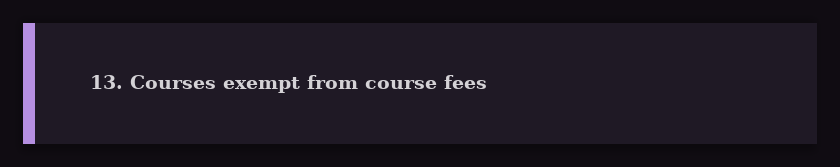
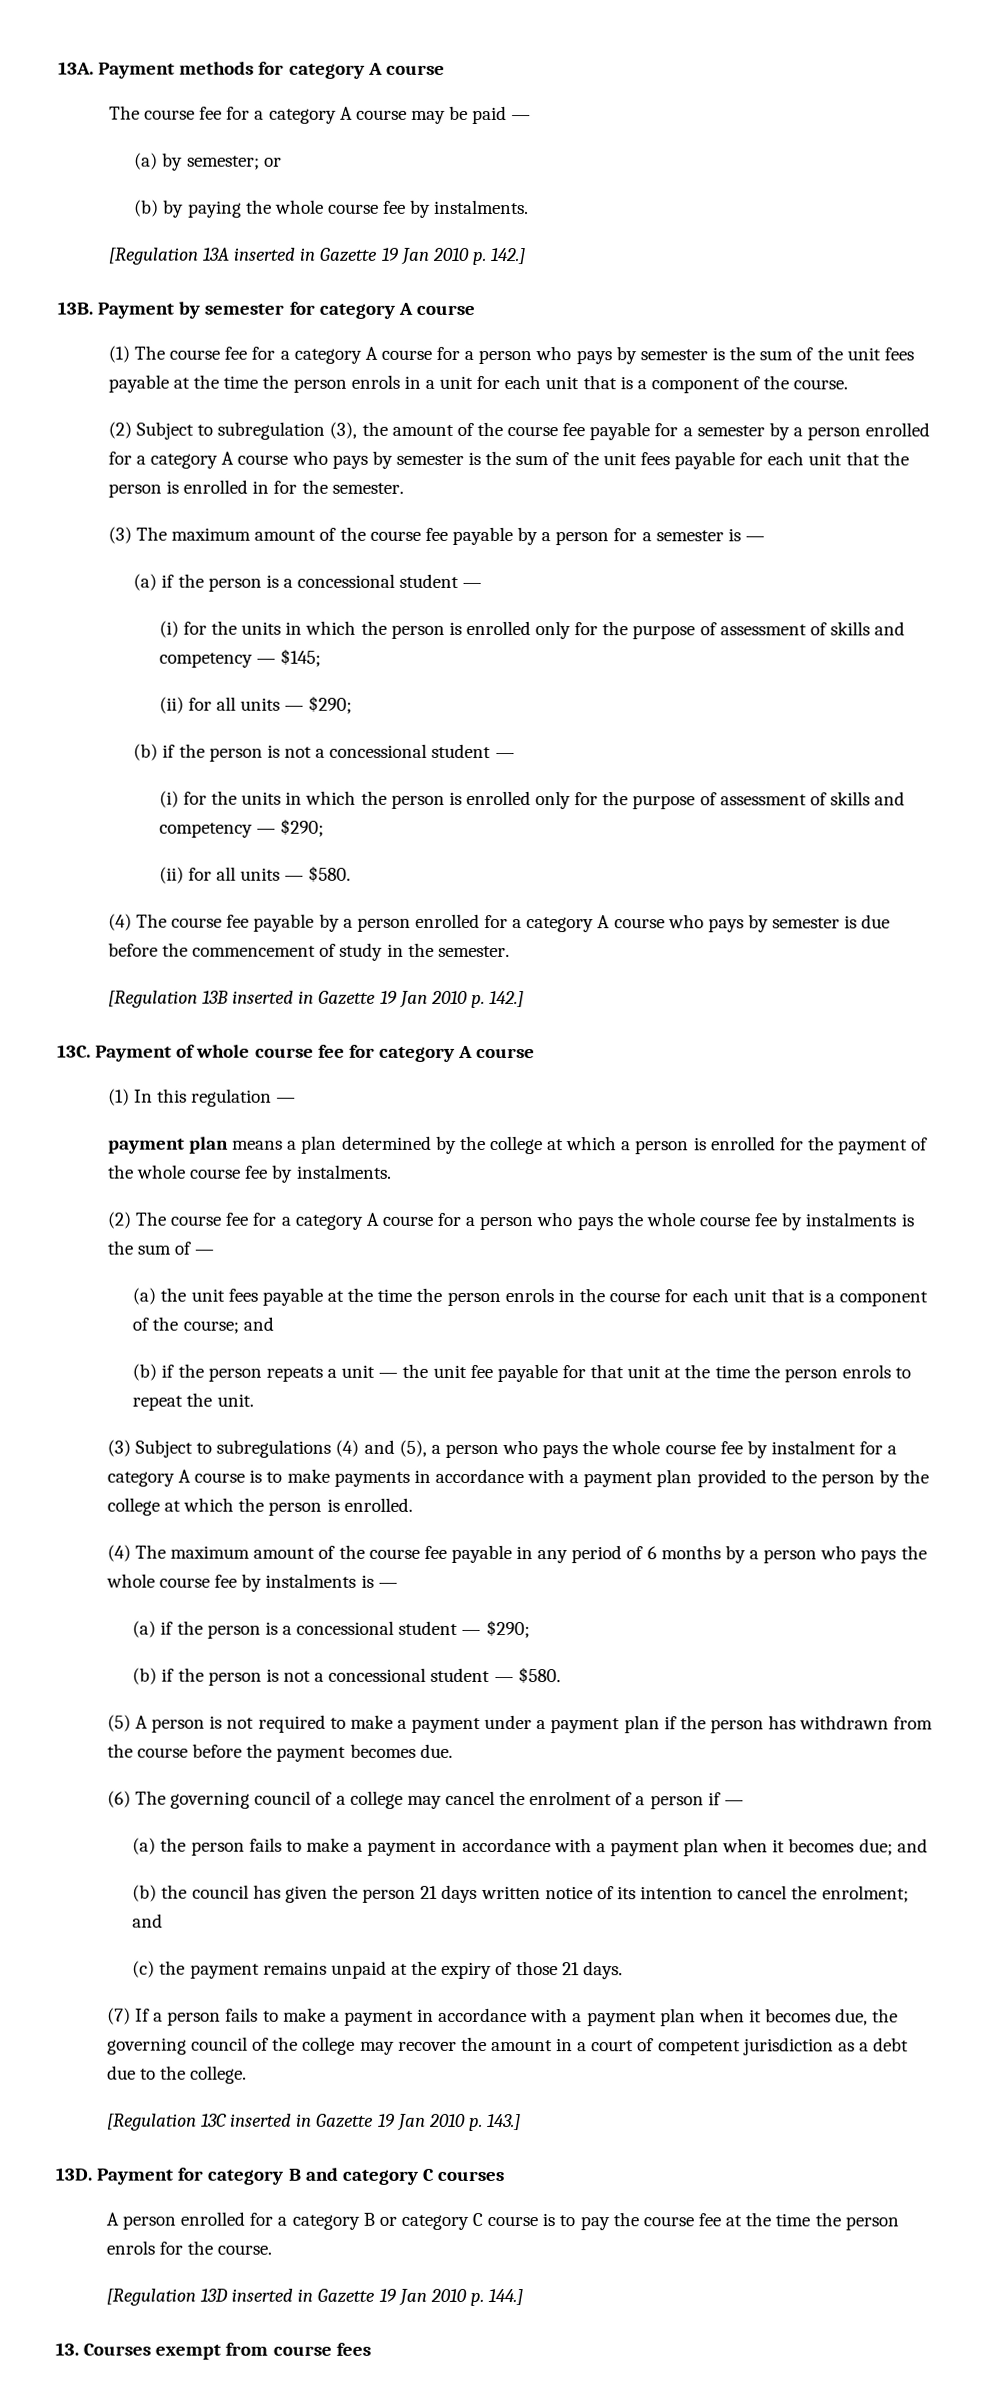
+ 13A. Payment methods for category A course
+ The course fee for a category A course may be paid —
+ (a) by semester; or
+ (b) by paying the whole course fee by instalments.
+ [Regulation 13A inserted in Gazette 19 Jan 2010 p. 142.]
+ 13B. Payment by semester for category A course
+ (1) The course fee for a category A course for a person who pays by semester is the sum of the unit fees payable at the time the person enrols in a unit for each unit that is a component of the course.
+ (2) Subject to subregulation (3), the amount of the course fee payable for a semester by a person enrolled for a category A course who pays by semester is the sum of the unit fees payable for each unit that the person is enrolled in for the semester.
+ (3) The maximum amount of the course fee payable by a person for a semester is —
+ (a) if the person is a concessional student —
+ (i) for the units in which the person is enrolled only for the purpose of assessment of skills and competency — $145;
+ (ii) for all units — $290;
+ (b) if the person is not a concessional student —
+ (i) for the units in which the person is enrolled only for the purpose of assessment of skills and competency — $290;
+ (ii) for all units — $580.
+ (4) The course fee payable by a person enrolled for a category A course who pays by semester is due before the commencement of study in the semester.
+ [Regulation 13B inserted in Gazette 19 Jan 2010 p. 142.]
+ 13C. Payment of whole course fee for category A course
+ (1) In this regulation —
+ payment plan means a plan determined by the college at which a person is enrolled for the payment of the whole course fee by instalments.
+ (2) The course fee for a category A course for a person who pays the whole course fee by instalments is the sum of —
+ (a) the unit fees payable at the time the person enrols in the course for each unit that is a component of the course; and
+ (b) if the person repeats a unit — the unit fee payable for that unit at the time the person enrols to repeat the unit.
+ (3) Subject to subregulations (4) and (5), a person who pays the whole course fee by instalment for a category A course is to make payments in accordance with a payment plan provided to the person by the college at which the person is enrolled.
+ (4) The maximum amount of the course fee payable in any period of 6 months by a person who pays the whole course fee by instalments is —
+ (a) if the person is a concessional student — $290;
+ (b) if the person is not a concessional student — $580.
+ (5) A person is not required to make a payment under a payment plan if the person has withdrawn from the course before the payment becomes due.
+ (6) The governing council of a college may cancel the enrolment of a person if —
+ (a) the person fails to make a payment in accordance with a payment plan when it becomes due; and
+ (b) the council has given the person 21 days written notice of its intention to cancel the enrolment; and
+ (c) the payment remains unpaid at the expiry of those 21 days.
+ (7) If a person fails to make a payment in accordance with a payment plan when it becomes due, the governing council of the college may recover the amount in a court of competent jurisdiction as a debt due to the college.
+ [Regulation 13C inserted in Gazette 19 Jan 2010 p. 143.]
+ 13D. Payment for category B and category C courses
+ A person enrolled for a category B or category C course is to pay the course fee at the time the person enrols for the course.
+ [Regulation 13D inserted in Gazette 19 Jan 2010 p. 144.]

